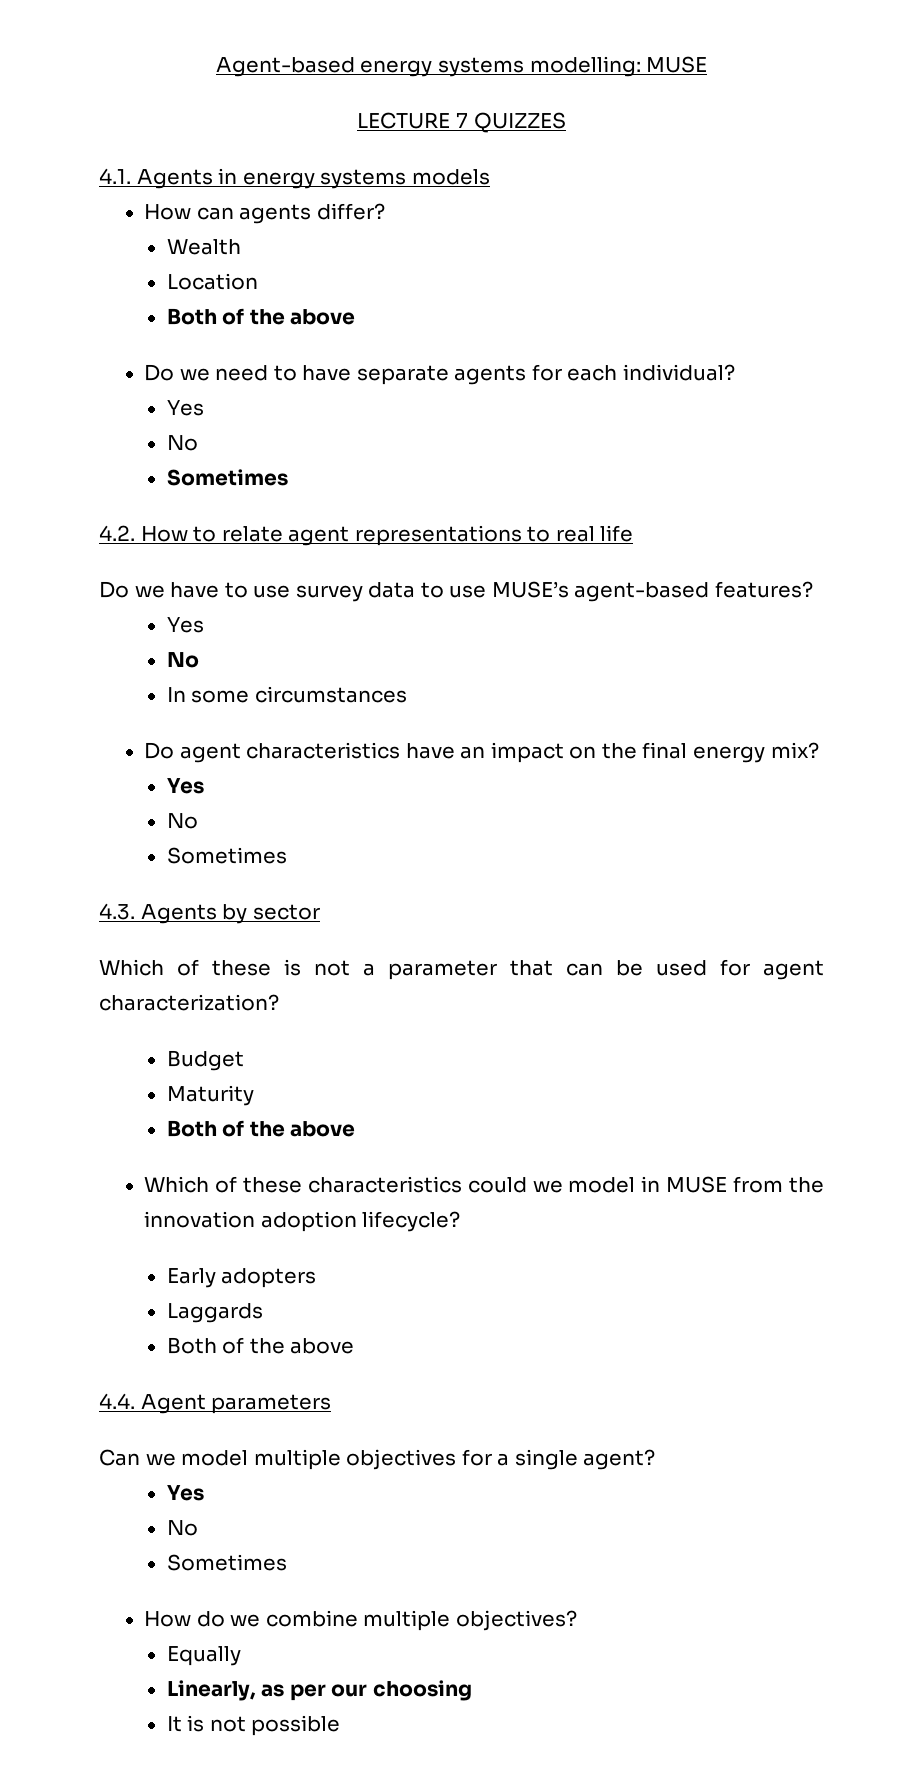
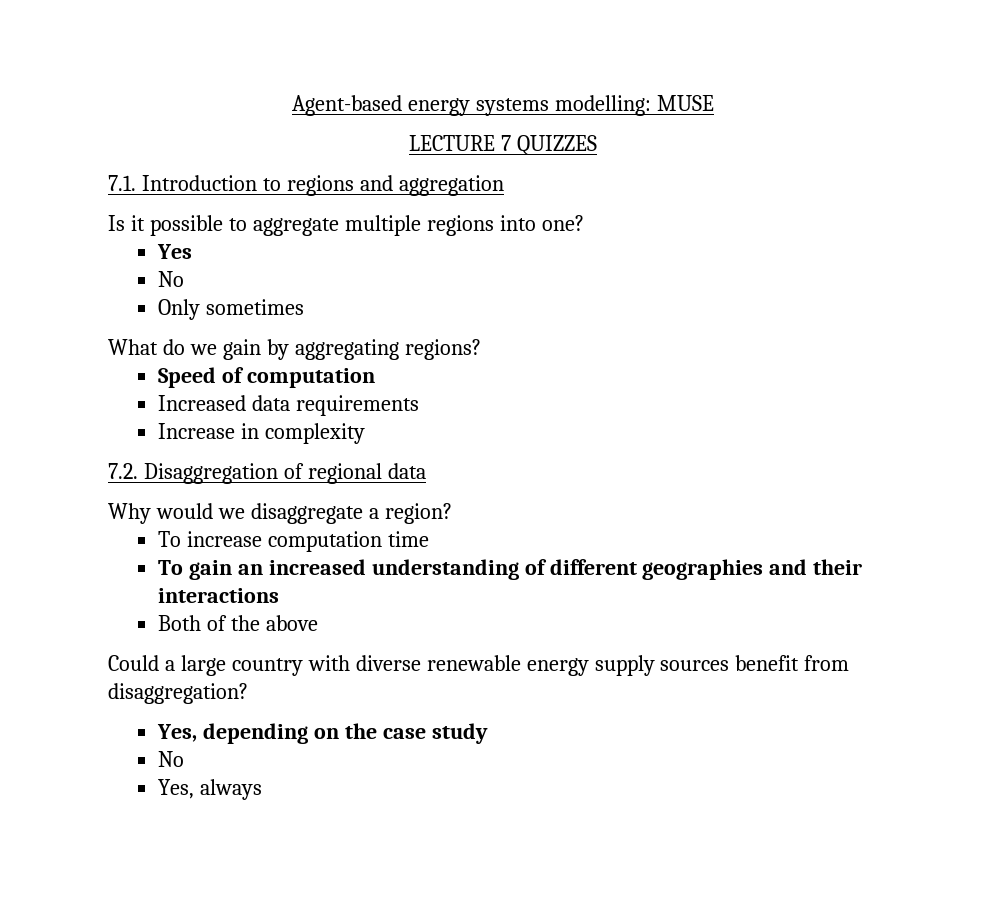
- 4.1. Agents in energy systems models
- How can agents differ?
- Wealth
- Location
- Both of the above
- Do we need to have separate agents for each individual?
+ 7.1. Introduction to regions and aggregation
+ Is it possible to aggregate multiple regions into one?
  Yes
  No
- Sometimes
- 4.2. How to relate agent representations to real life
- Do we have to use survey data to use MUSE’s agent-based features?
- Yes
+ Only sometimes
+ What do we gain by aggregating regions?
+ Speed of computation
+ Increased data requirements
+ Increase in complexity
+ 7.2. Disaggregation of regional data
+ Why would we disaggregate a region?
+ To increase computation time
+ To gain an increased understanding of different geographies and their interactions
+ Both of the above
+ Could a large country with diverse renewable energy supply sources benefit from disaggregation?
+ Yes, depending on the case study
  No
- In some circumstances
- Do agent characteristics have an impact on the final energy mix?
- Yes
- No
- Sometimes
- 4.3. Agents by sector
- Which of these is not a parameter that can be used for agent characterization?
- Budget
- Maturity
- Both of the above
- Which of these characteristics could we model in MUSE from the innovation adoption lifecycle?
- Early adopters
- Laggards
- Both of the above
- 4.4. Agent parameters
- Can we model multiple objectives for a single agent?
- Yes
- No
- Sometimes
- How do we combine multiple objectives?
- Equally
- Linearly, as per our choosing
- It is not possible
+ Yes, always

